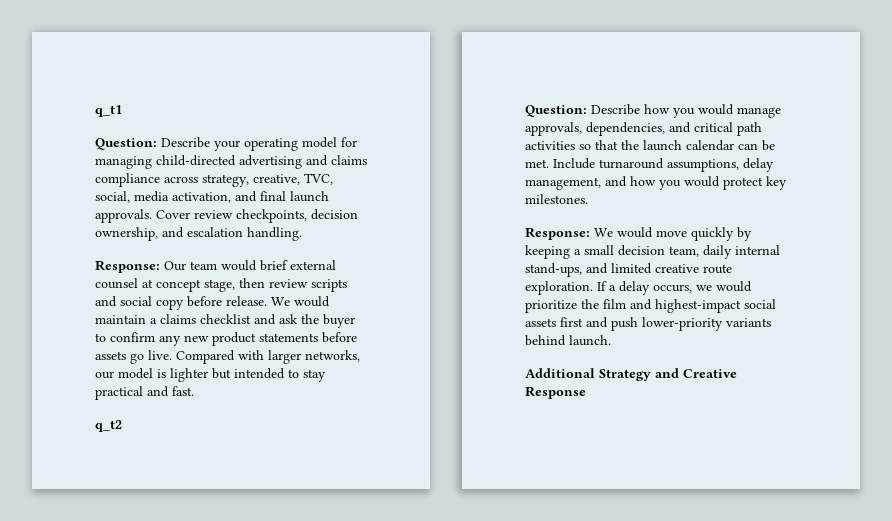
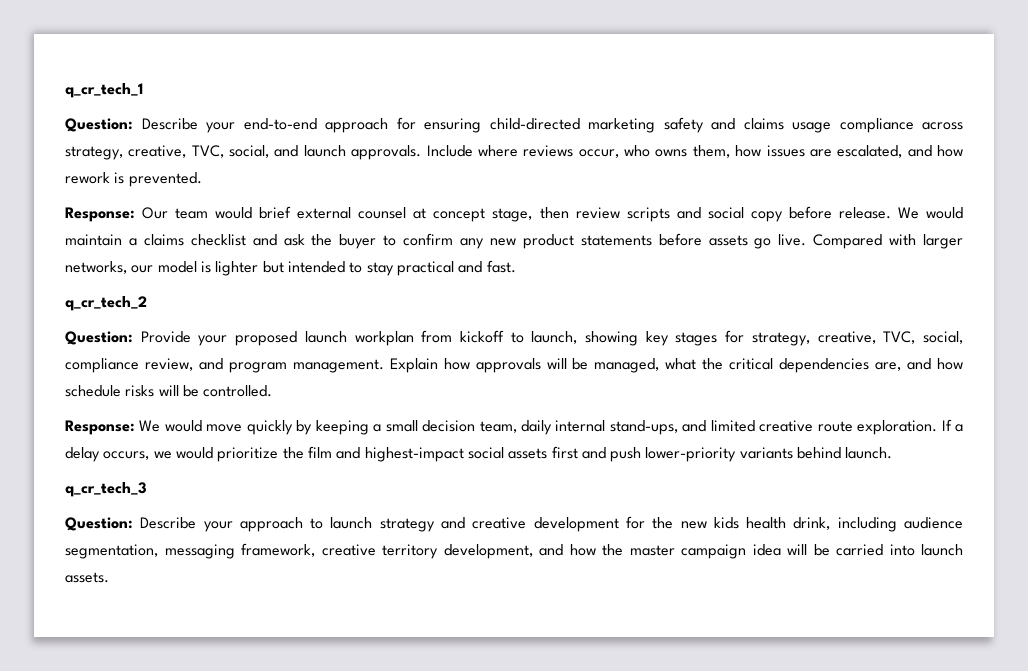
- q_t1
- Question: Describe your operating model for managing child-directed advertising and claims compliance across strategy, creative, TVC, social, media activation, and final launch approvals. Cover review checkpoints, decision ownership, and escalation handling.
+ q_cr_tech_1
+ Question: Describe your end-to-end approach for ensuring child-directed marketing safety and claims usage compliance across strategy, creative, TVC, social, and launch approvals. Include where reviews occur, who owns them, how issues are escalated, and how rework is prevented.
- q_t2
- Question: Describe how you would manage approvals, dependencies, and critical path activities so that the launch calendar can be met. Include turnaround assumptions, delay management, and how you would protect key milestones.
+ q_cr_tech_2
+ Question: Provide your proposed launch workplan from kickoff to launch, showing key stages for strategy, creative, TVC, social, compliance review, and program management. Explain how approvals will be managed, what the critical dependencies are, and how schedule risks will be controlled.
- Additional Strategy and Creative Response
+ q_cr_tech_3
+ Question: Describe your approach to launch strategy and creative development for the new kids health drink, including audience segmentation, messaging framework, creative territory development, and how the master campaign idea will be carried into launch assets.

